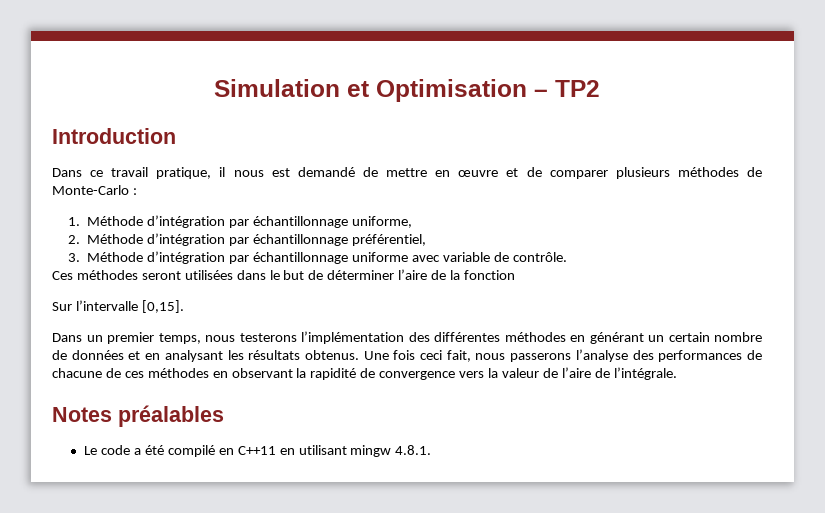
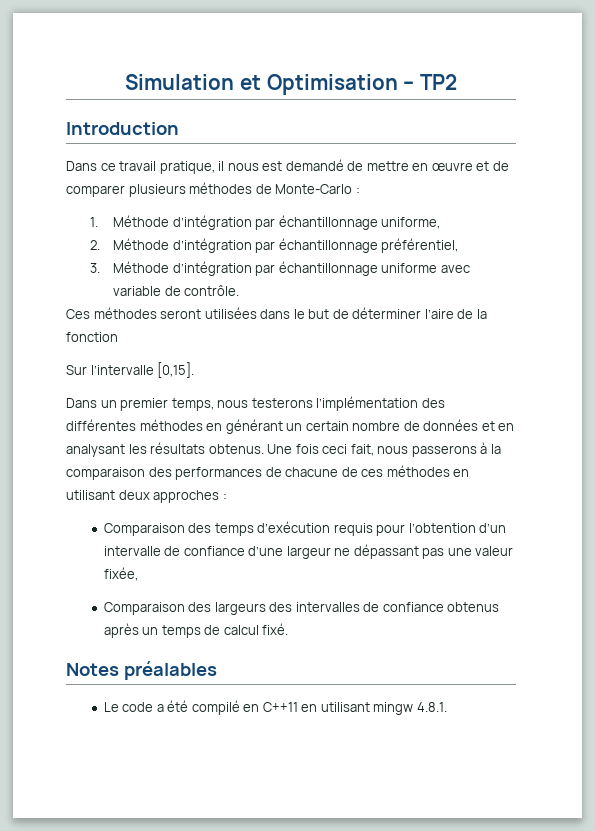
- Une fois ceci fait, nous passerons l’analyse des performances de chacune de ces méthodes en observant la rapidité de convergence vers la valeur de l’aire de l’intégrale.
+ Une fois ceci fait, nous passerons à la comparaison des performances de chacune de ces méthodes en utilisant deux approches :
+ Comparaison des temps d’exécution requis pour l’obtention d’un intervalle de confiance d’une largeur ne dépassant pas une valeur fixée,
+ Comparaison des largeurs des intervalles de confiance obtenus après un temps de calcul fixé.

